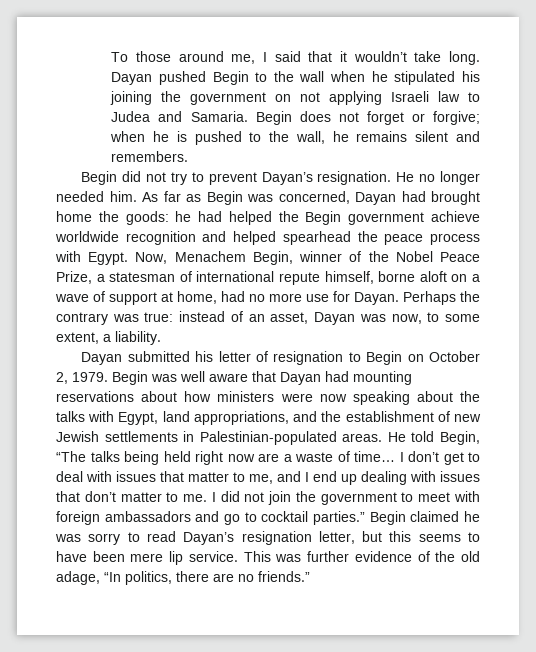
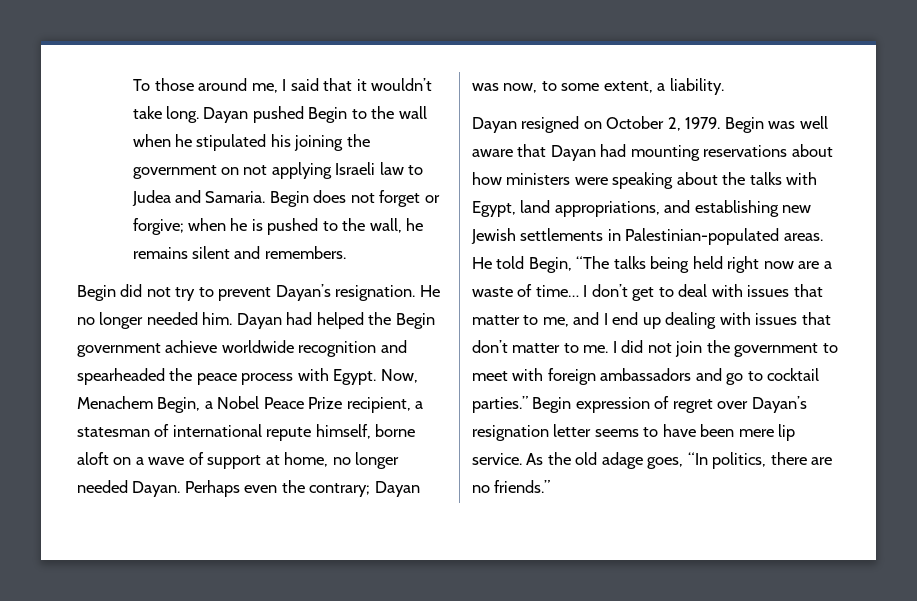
- As far as Begin was concerned, Dayan had brought home the goods: he had helped the Begin government achieve worldwide recognition and helped spearhead the peace process with Egypt.
+ Dayan had helped the Begin government achieve worldwide recognition and spearheaded the peace process with Egypt.
- Now, Menachem Begin, winner of the Nobel Peace Prize, a statesman of international repute himself, borne aloft on a wave of support at home, had no more use for Dayan. Perhaps the contrary was true: instead of an asset, Dayan was now, to some extent, a liability.
+ Now, Menachem Begin, a Nobel Peace Prize recipient, a statesman of international repute himself, borne aloft on a wave of support at home, no longer needed Dayan. Perhaps even the contrary; Dayan was now, to some extent, a liability.
- Dayan submitted his letter of resignation to Begin on October 2, 1979.
+ Dayan resigned on October 2, 1979.
- Begin was well aware that Dayan had mounting reservations about how ministers were now speaking about the talks with Egypt, land appropriations, and the establishment of new Jewish settlements in Palestinian-populated areas.
+ Begin was well aware that Dayan had mounting reservations about how ministers were speaking about the talks with Egypt, land appropriations, and establishing new Jewish settlements in Palestinian-populated areas.
- Begin claimed he was sorry to read Dayan’s resignation letter, but this seems to have been mere lip service.
+ Begin expression of regret over Dayan’s resignation letter seems to have been mere lip service.
- This was further evidence of the old adage, “In politics, there are no friends.”
+ As the old adage goes, “In politics, there are no friends.”

